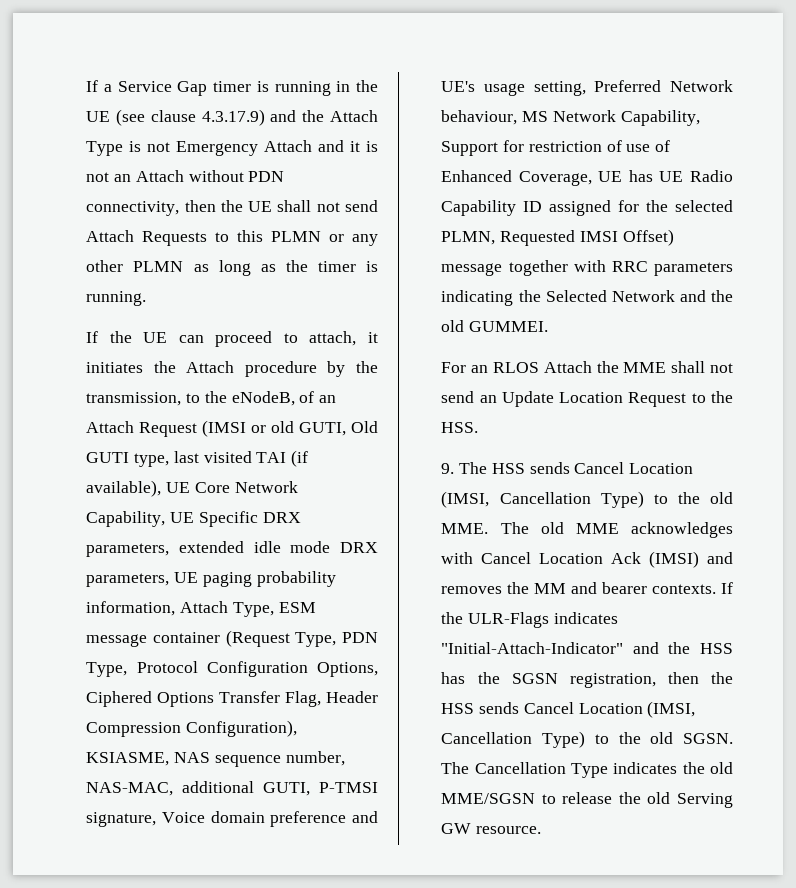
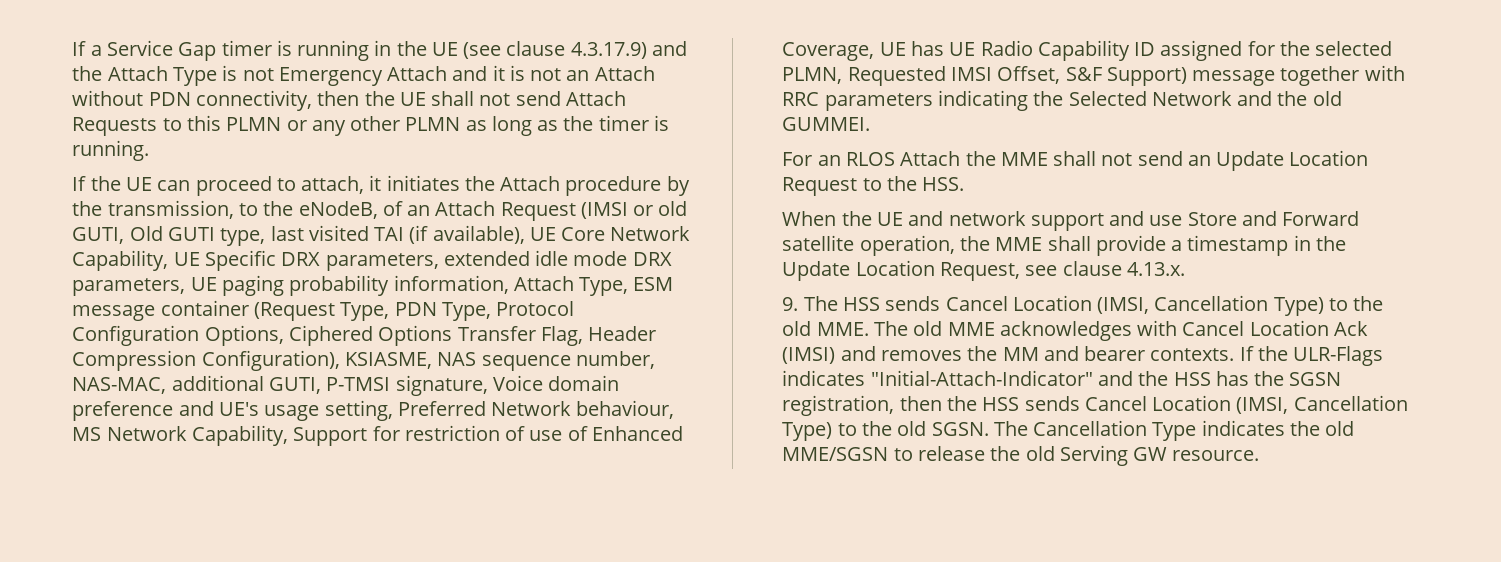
- If the UE can proceed to attach, it initiates the Attach procedure by the transmission, to the eNodeB, of an Attach Request (IMSI or old GUTI, Old GUTI type, last visited TAI (if available), UE Core Network Capability, UE Specific DRX parameters, extended idle mode DRX parameters, UE paging probability information, Attach Type, ESM message container (Request Type, PDN Type, Protocol Configuration Options, Ciphered Options Transfer Flag, Header Compression Configuration), KSIASME, NAS sequence number, NAS-MAC, additional GUTI, P-TMSI signature, Voice domain preference and UE's usage setting, Preferred Network behaviour, MS Network Capability, Support for restriction of use of Enhanced Coverage, UE has UE Radio Capability ID assigned for the selected PLMN, Requested IMSI Offset) message together with RRC parameters indicating the Selected Network and the old GUMMEI.
+ If the UE can proceed to attach, it initiates the Attach procedure by the transmission, to the eNodeB, of an Attach Request (IMSI or old GUTI, Old GUTI type, last visited TAI (if available), UE Core Network Capability, UE Specific DRX parameters, extended idle mode DRX parameters, UE paging probability information, Attach Type, ESM message container (Request Type, PDN Type, Protocol Configuration Options, Ciphered Options Transfer Flag, Header Compression Configuration), KSIASME, NAS sequence number, NAS-MAC, additional GUTI, P-TMSI signature, Voice domain preference and UE's usage setting, Preferred Network behaviour, MS Network Capability, Support for restriction of use of Enhanced Coverage, UE has UE Radio Capability ID assigned for the selected PLMN, Requested IMSI Offset, S&F Support) message together with RRC parameters indicating the Selected Network and the old GUMMEI.
+ When the UE and network support and use Store and Forward satellite operation, the MME shall provide a timestamp in the Update Location Request, see clause 4.13.x.

